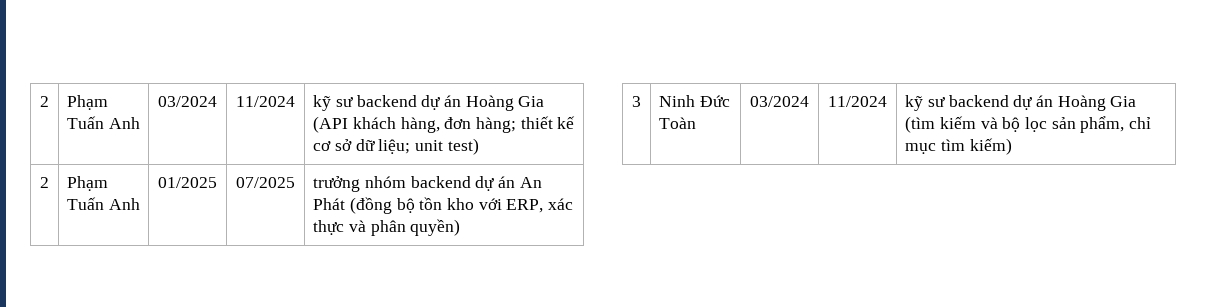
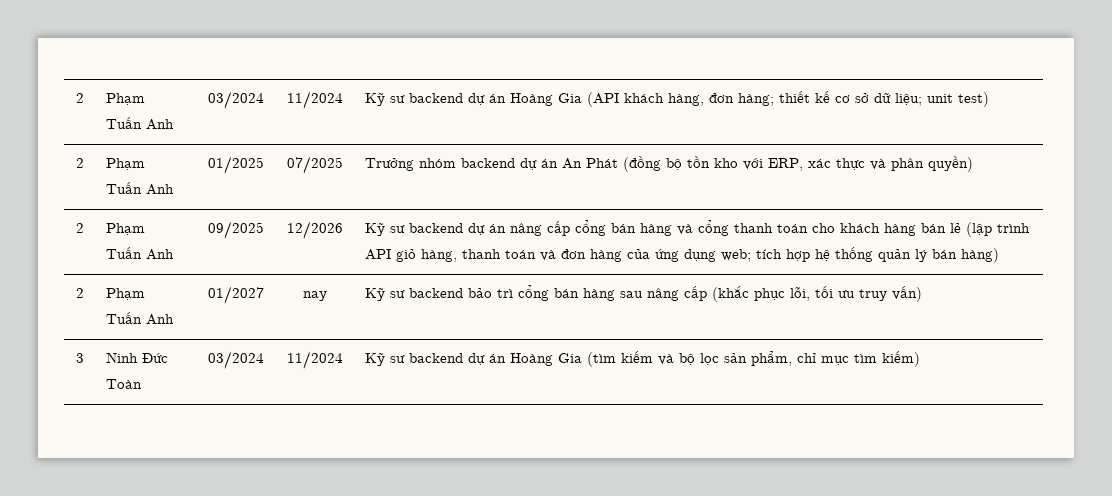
- 2 | Phạm Tuấn Anh | 03/2024 | 11/2024 | kỹ sư backend dự án Hoàng Gia (API khách hàng, đơn hàng; thiết kế cơ sở dữ liệu; unit test)
+ 2 | Phạm Tuấn Anh | 03/2024 | 11/2024 | Kỹ sư backend dự án Hoàng Gia (API khách hàng, đơn hàng; thiết kế cơ sở dữ liệu; unit test)
- 2 | Phạm Tuấn Anh | 01/2025 | 07/2025 | trưởng nhóm backend dự án An Phát (đồng bộ tồn kho với ERP, xác thực và phân quyền)
+ 2 | Phạm Tuấn Anh | 01/2025 | 07/2025 | Trưởng nhóm backend dự án An Phát (đồng bộ tồn kho với ERP, xác thực và phân quyền)
+ 2 | Phạm Tuấn Anh | 09/2025 | 12/2026 | Kỹ sư backend dự án nâng cấp cổng bán hàng và cổng thanh toán cho khách hàng bán lẻ (lập trình API giỏ hàng, thanh toán và đơn hàng của ứng dụng web; tích hợp hệ thống quản lý bán hàng)
+ 2 | Phạm Tuấn Anh | 01/2027 | nay | Kỹ sư backend bảo trì cổng bán hàng sau nâng cấp (khắc phục lỗi, tối ưu truy vấn)
- 3 | Ninh Đức Toàn | 03/2024 | 11/2024 | kỹ sư backend dự án Hoàng Gia (tìm kiếm và bộ lọc sản phẩm, chỉ mục tìm kiếm)
+ 3 | Ninh Đức Toàn | 03/2024 | 11/2024 | Kỹ sư backend dự án Hoàng Gia (tìm kiếm và bộ lọc sản phẩm, chỉ mục tìm kiếm)

